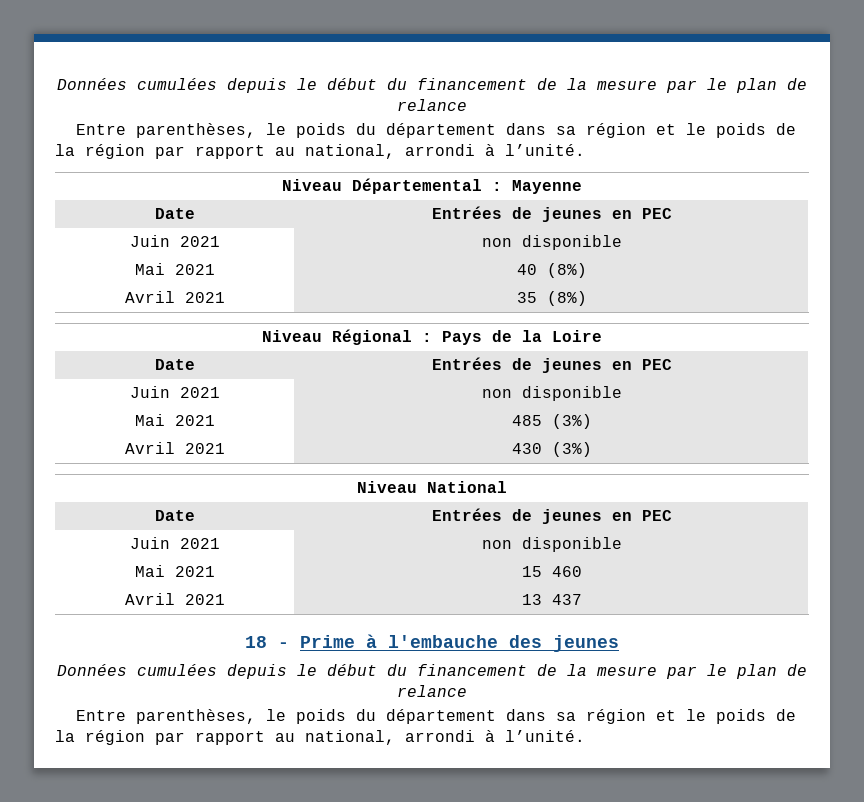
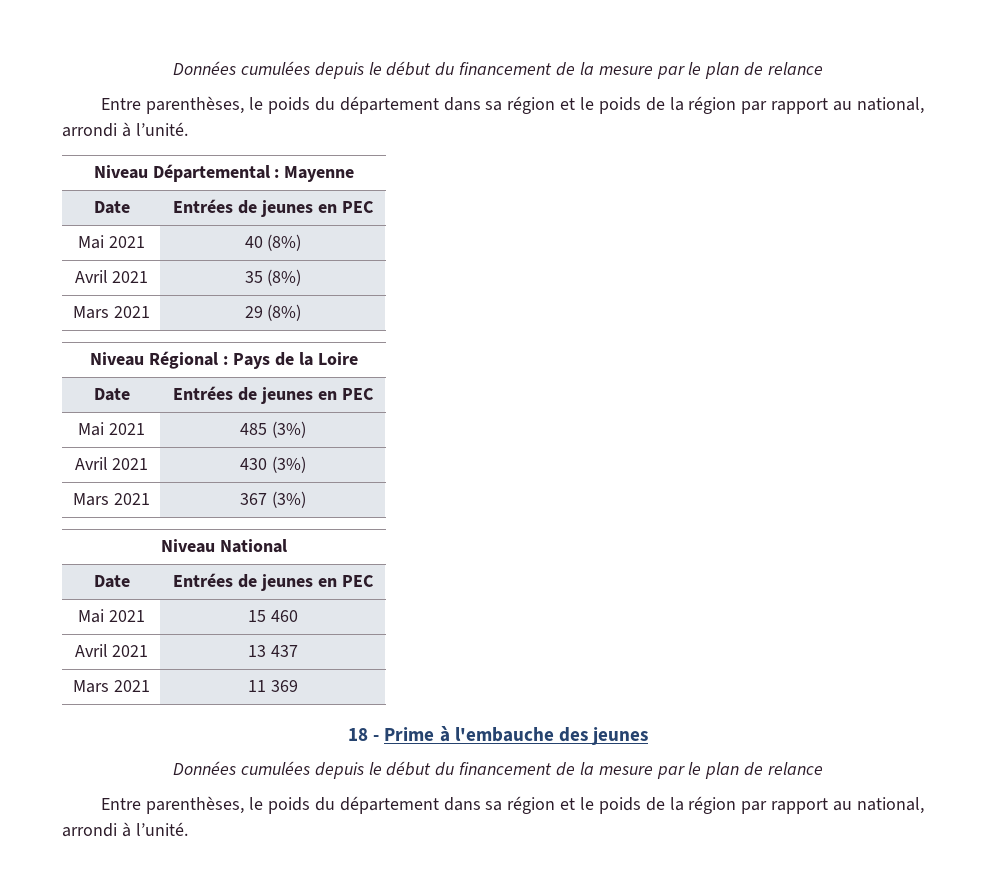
  Niveau Départemental : Mayenne
  Date | Entrées de jeunes en PEC
- Juin 2021 | non disponible
+ Mars 2021 | 29 (8%)
  Niveau Régional : Pays de la Loire
  Date | Entrées de jeunes en PEC
- Juin 2021 | non disponible
+ Mars 2021 | 367 (3%)
  Niveau National
  Date | Entrées de jeunes en PEC
- Juin 2021 | non disponible
+ Mars 2021 | 11 369

